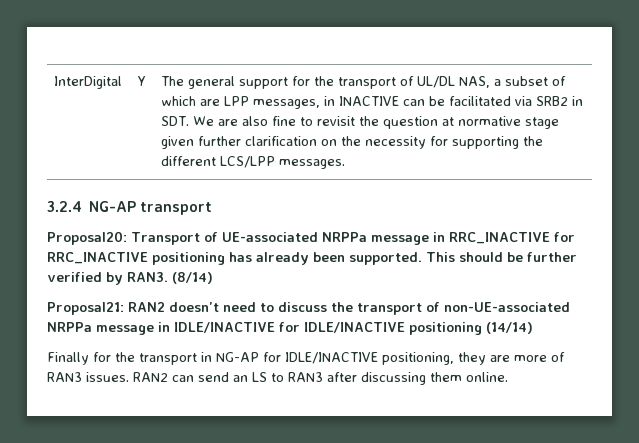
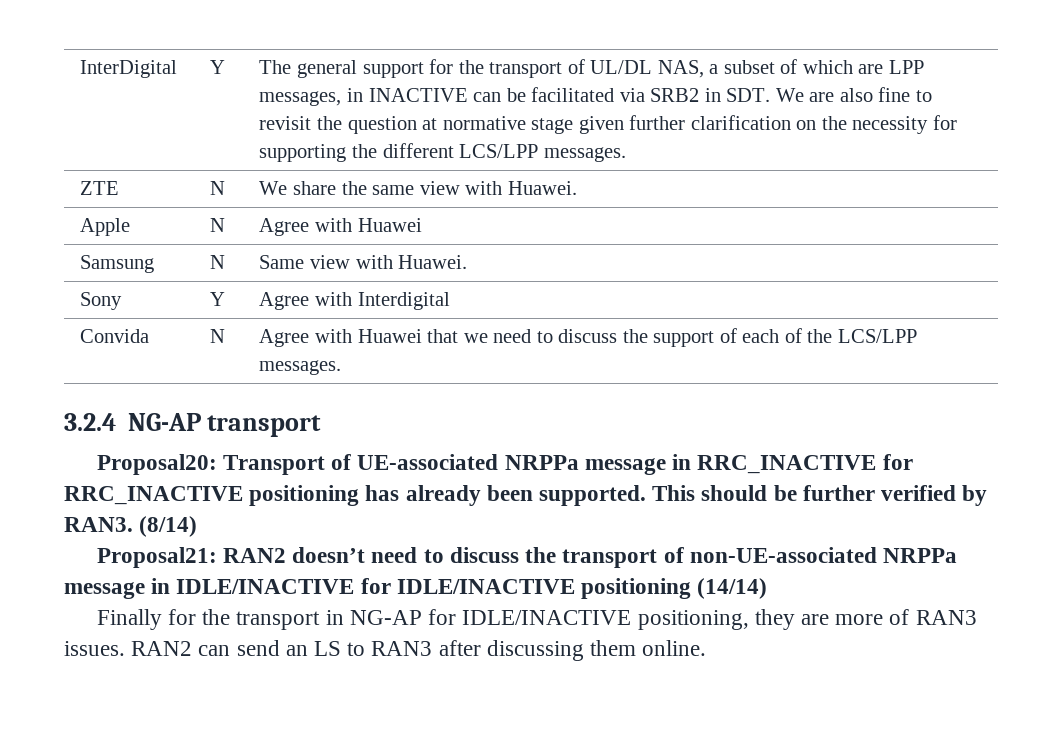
+ ZTE | N | We share the same view with Huawei.
+ Apple | N | Agree with Huawei
+ Samsung | N | Same view with Huawei.
+ Sony | Y | Agree with Interdigital
+ Convida | N | Agree with Huawei that we need to discuss the support of each of the LCS/LPP messages.

